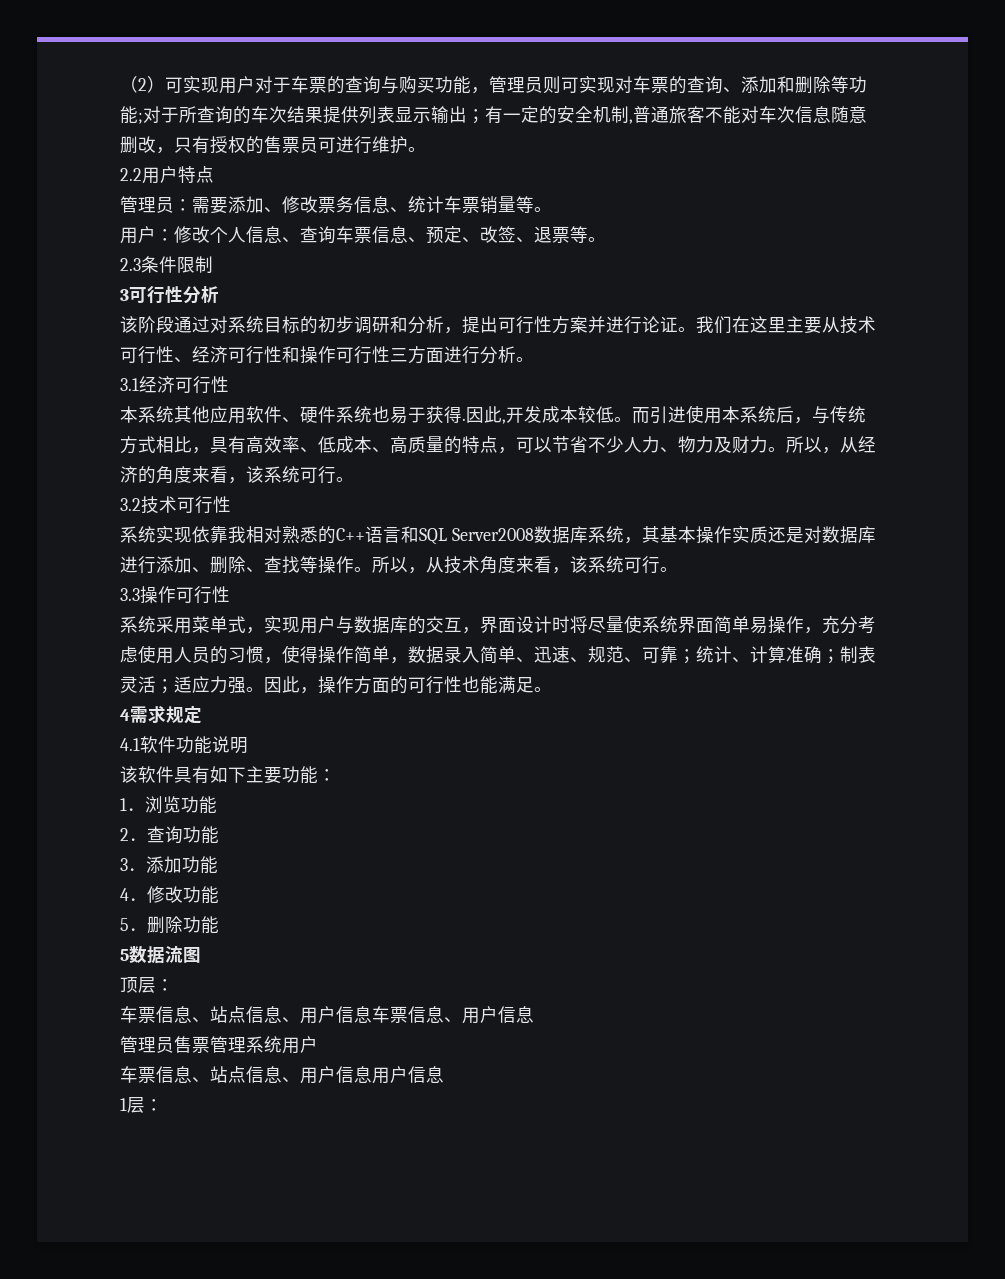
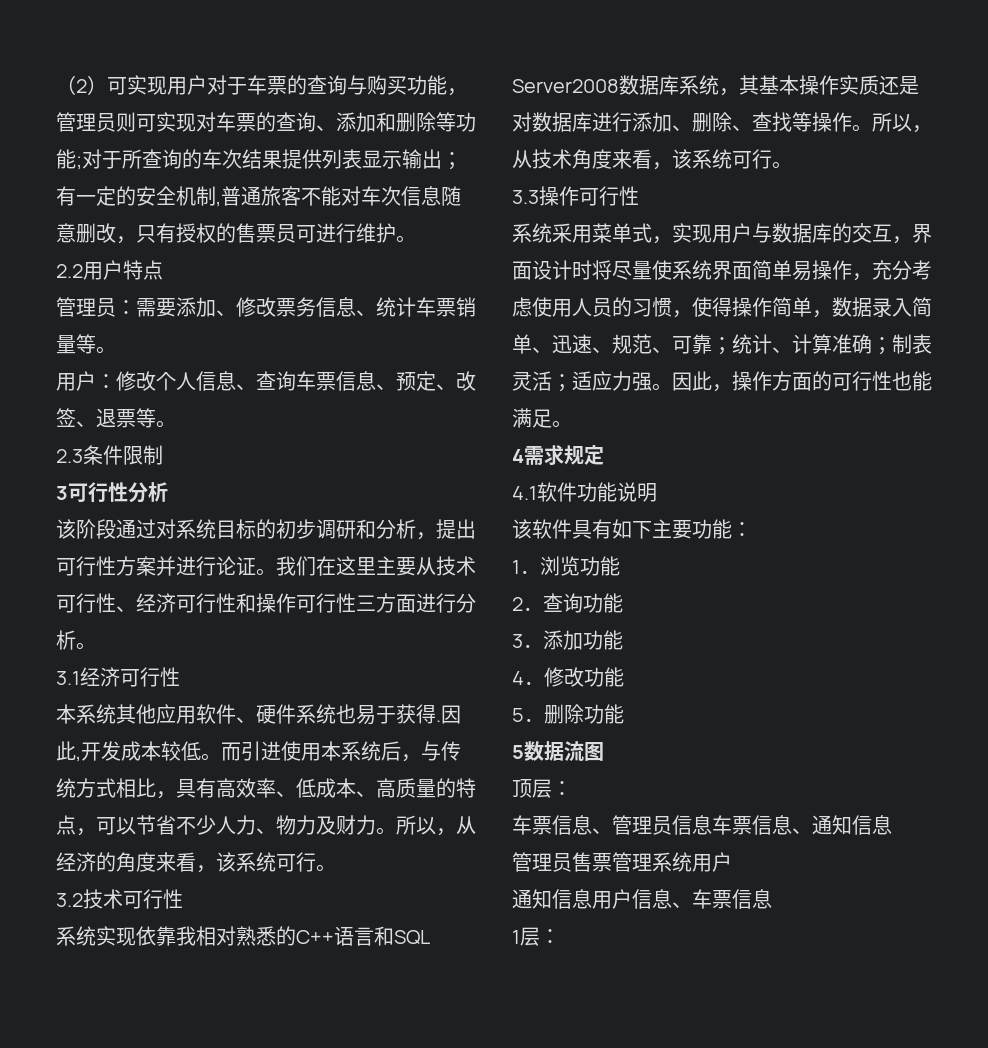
- 车票信息、站点信息、用户信息车票信息、用户信息
+ 车票信息、管理员信息车票信息、通知信息
- 车票信息、站点信息、用户信息用户信息
+ 通知信息用户信息、车票信息

